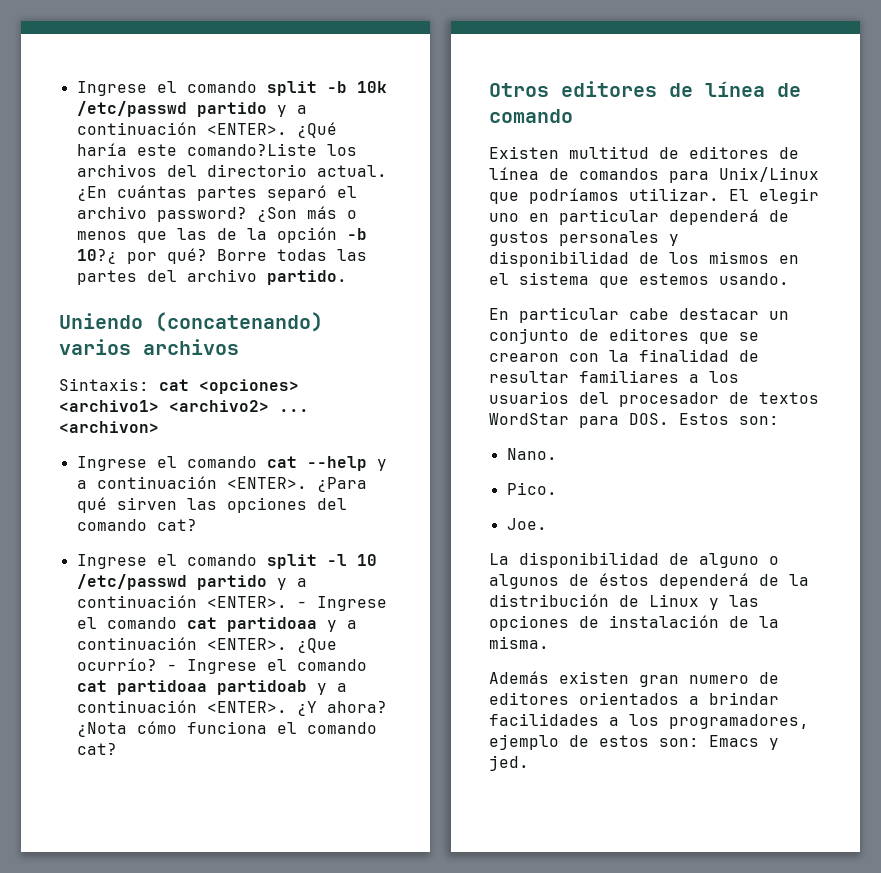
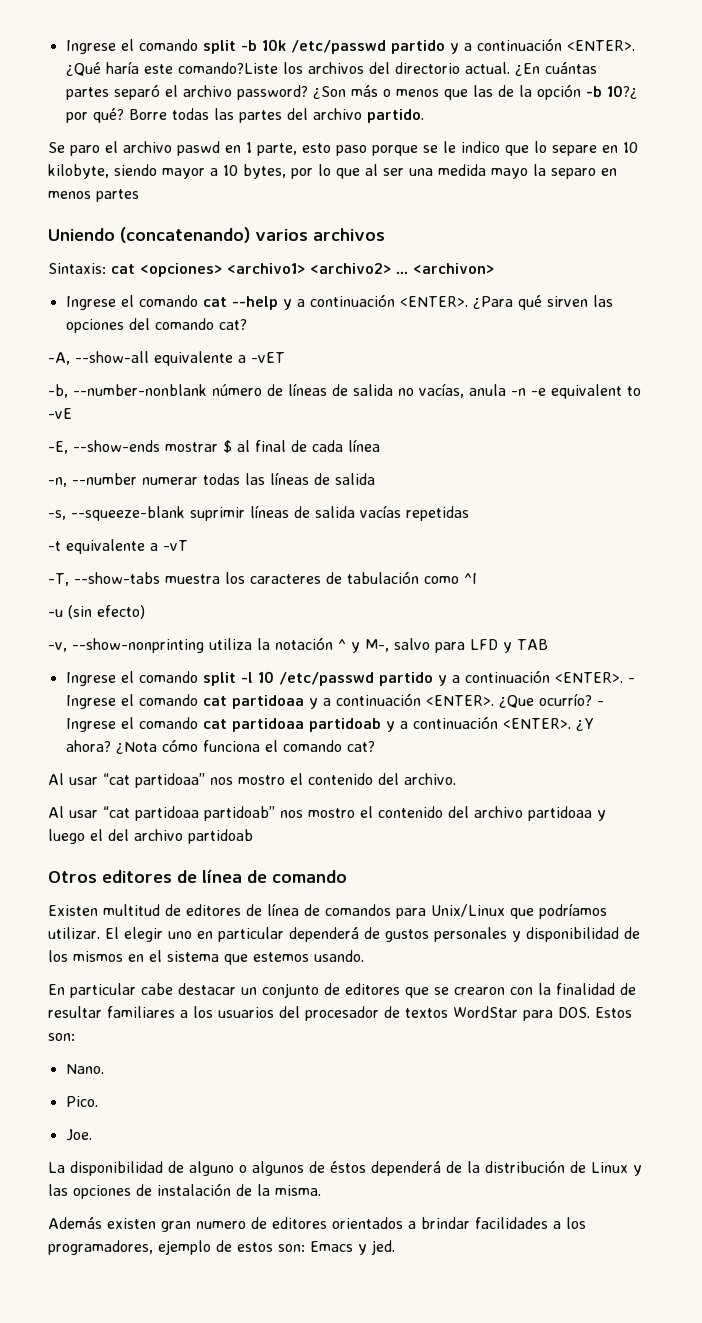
+ Se paro el archivo paswd en 1 parte, esto paso porque se le indico que lo separe en 10 kilobyte, siendo mayor a 10 bytes, por lo que al ser una medida mayo la separo en menos partes
+ -A, --show-all equivalente a -vET
+ -b, --number-nonblank número de líneas de salida no vacías, anula -n -e equivalent to -vE
+ -E, --show-ends mostrar $ al final de cada línea
+ -n, --number numerar todas las líneas de salida
+ -s, --squeeze-blank suprimir líneas de salida vacías repetidas
+ -t equivalente a -vT
+ -T, --show-tabs muestra los caracteres de tabulación como ^I
+ -u (sin efecto)
+ -v, --show-nonprinting utiliza la notación ^ y M-, salvo para LFD y TAB
+ Al usar “cat partidoaa” nos mostro el contenido del archivo.
+ Al usar “cat partidoaa partidoab” nos mostro el contenido del archivo partidoaa y luego el del archivo partidoab

